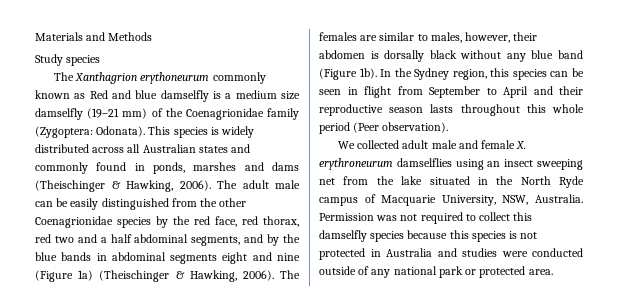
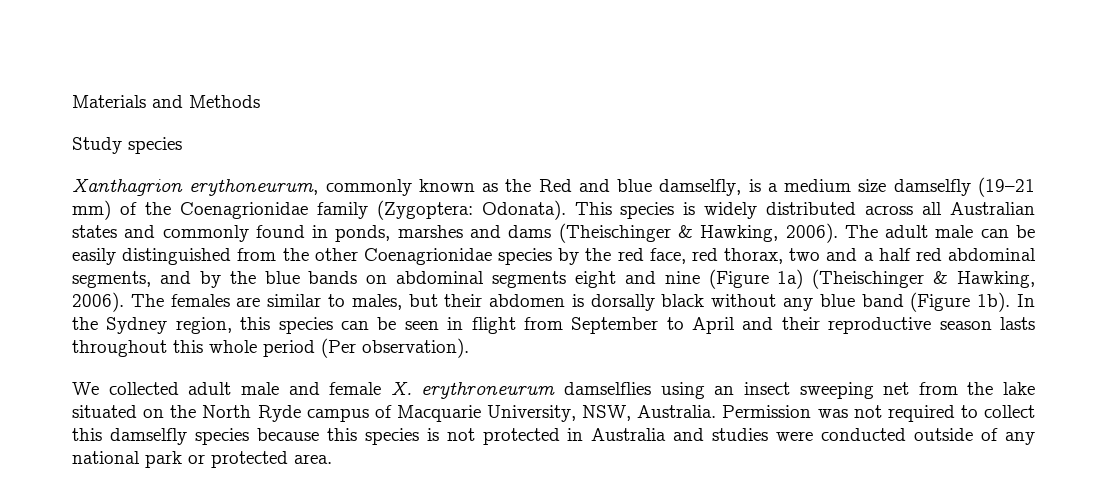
- The Xanthagrion erythoneurum commonly known as Red and blue damselfly is a medium size damselfly (19–21 mm) of the Coenagrionidae family (Zygoptera: Odonata).
+ Xanthagrion erythoneurum, commonly known as the Red and blue damselfly, is a medium size damselfly (19–21 mm) of the Coenagrionidae family (Zygoptera: Odonata).
- The adult male can be easily distinguished from the other Coenagrionidae species by the red face, red thorax, red two and a half abdominal segments, and by the blue bands in abdominal segments eight and nine (Figure 1a) (Theischinger & Hawking, 2006).
+ The adult male can be easily distinguished from the other Coenagrionidae species by the red face, red thorax, two and a half red abdominal segments, and by the blue bands on abdominal segments eight and nine (Figure 1a) (Theischinger & Hawking, 2006).
- The females are similar to males, however, their abdomen is dorsally black without any blue band (Figure 1b).
+ The females are similar to males, but their abdomen is dorsally black without any blue band (Figure 1b).
- In the Sydney region, this species can be seen in flight from September to April and their reproductive season lasts throughout this whole period (Peer observation).
+ In the Sydney region, this species can be seen in flight from September to April and their reproductive season lasts throughout this whole period (Per observation).
- We collected adult male and female X. erythroneurum damselflies using an insect sweeping net from the lake situated in the North Ryde campus of Macquarie University, NSW, Australia.
+ We collected adult male and female X. erythroneurum damselflies using an insect sweeping net from the lake situated on the North Ryde campus of Macquarie University, NSW, Australia.

